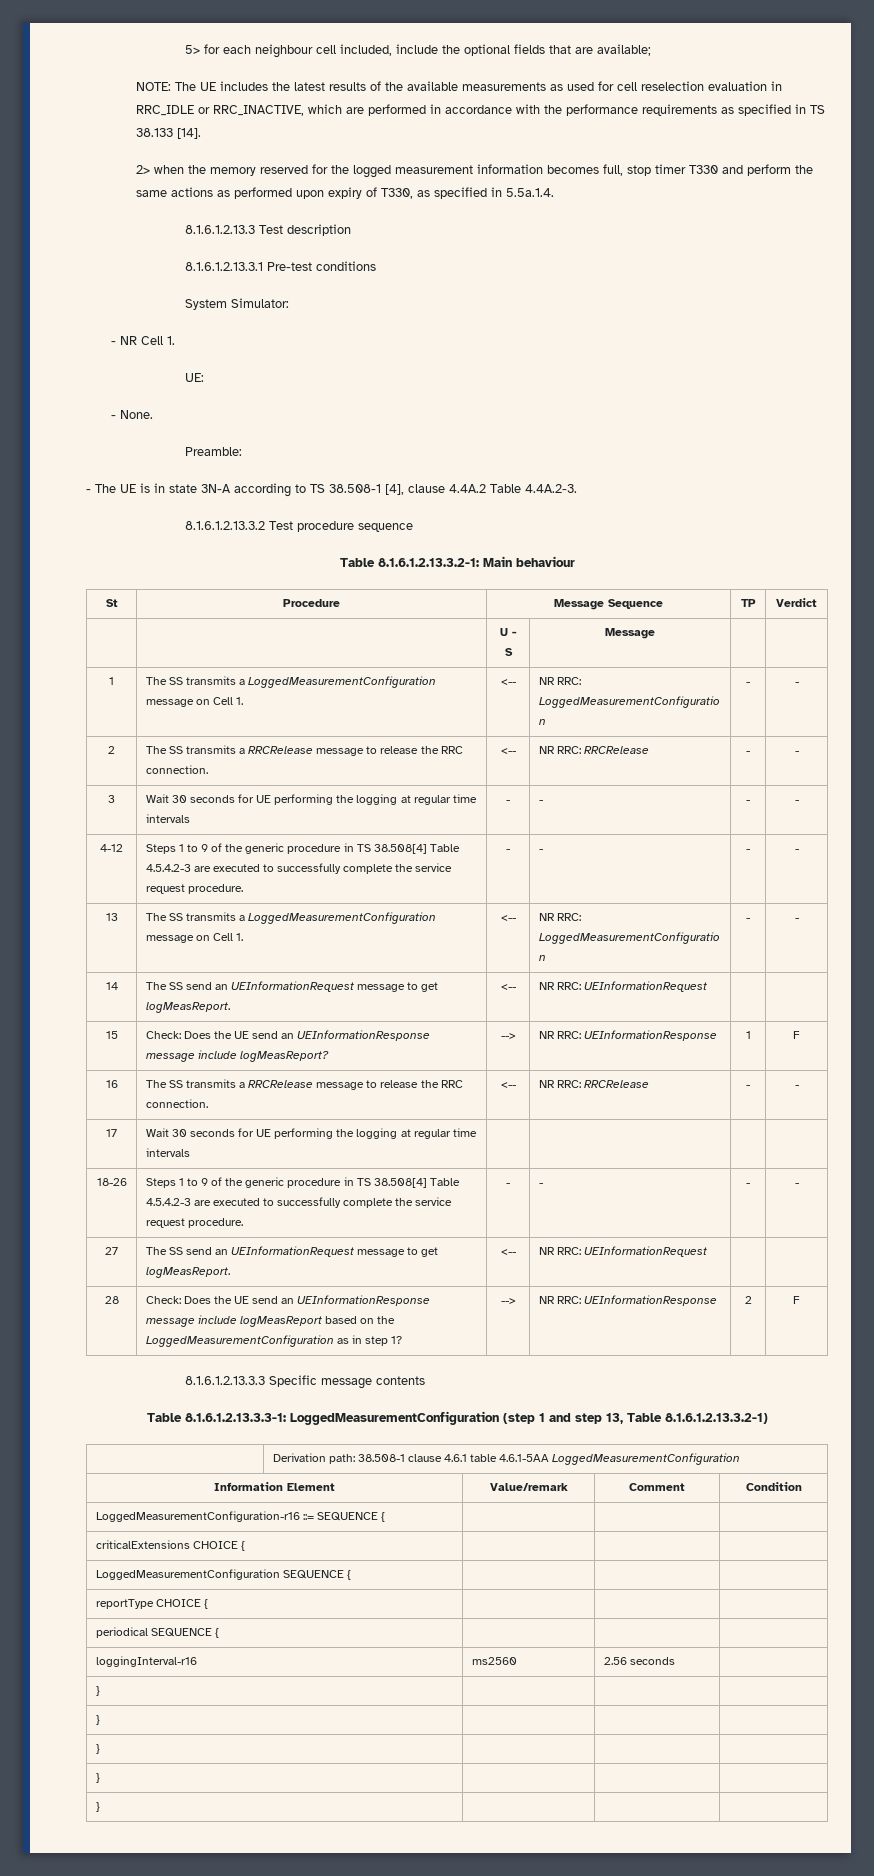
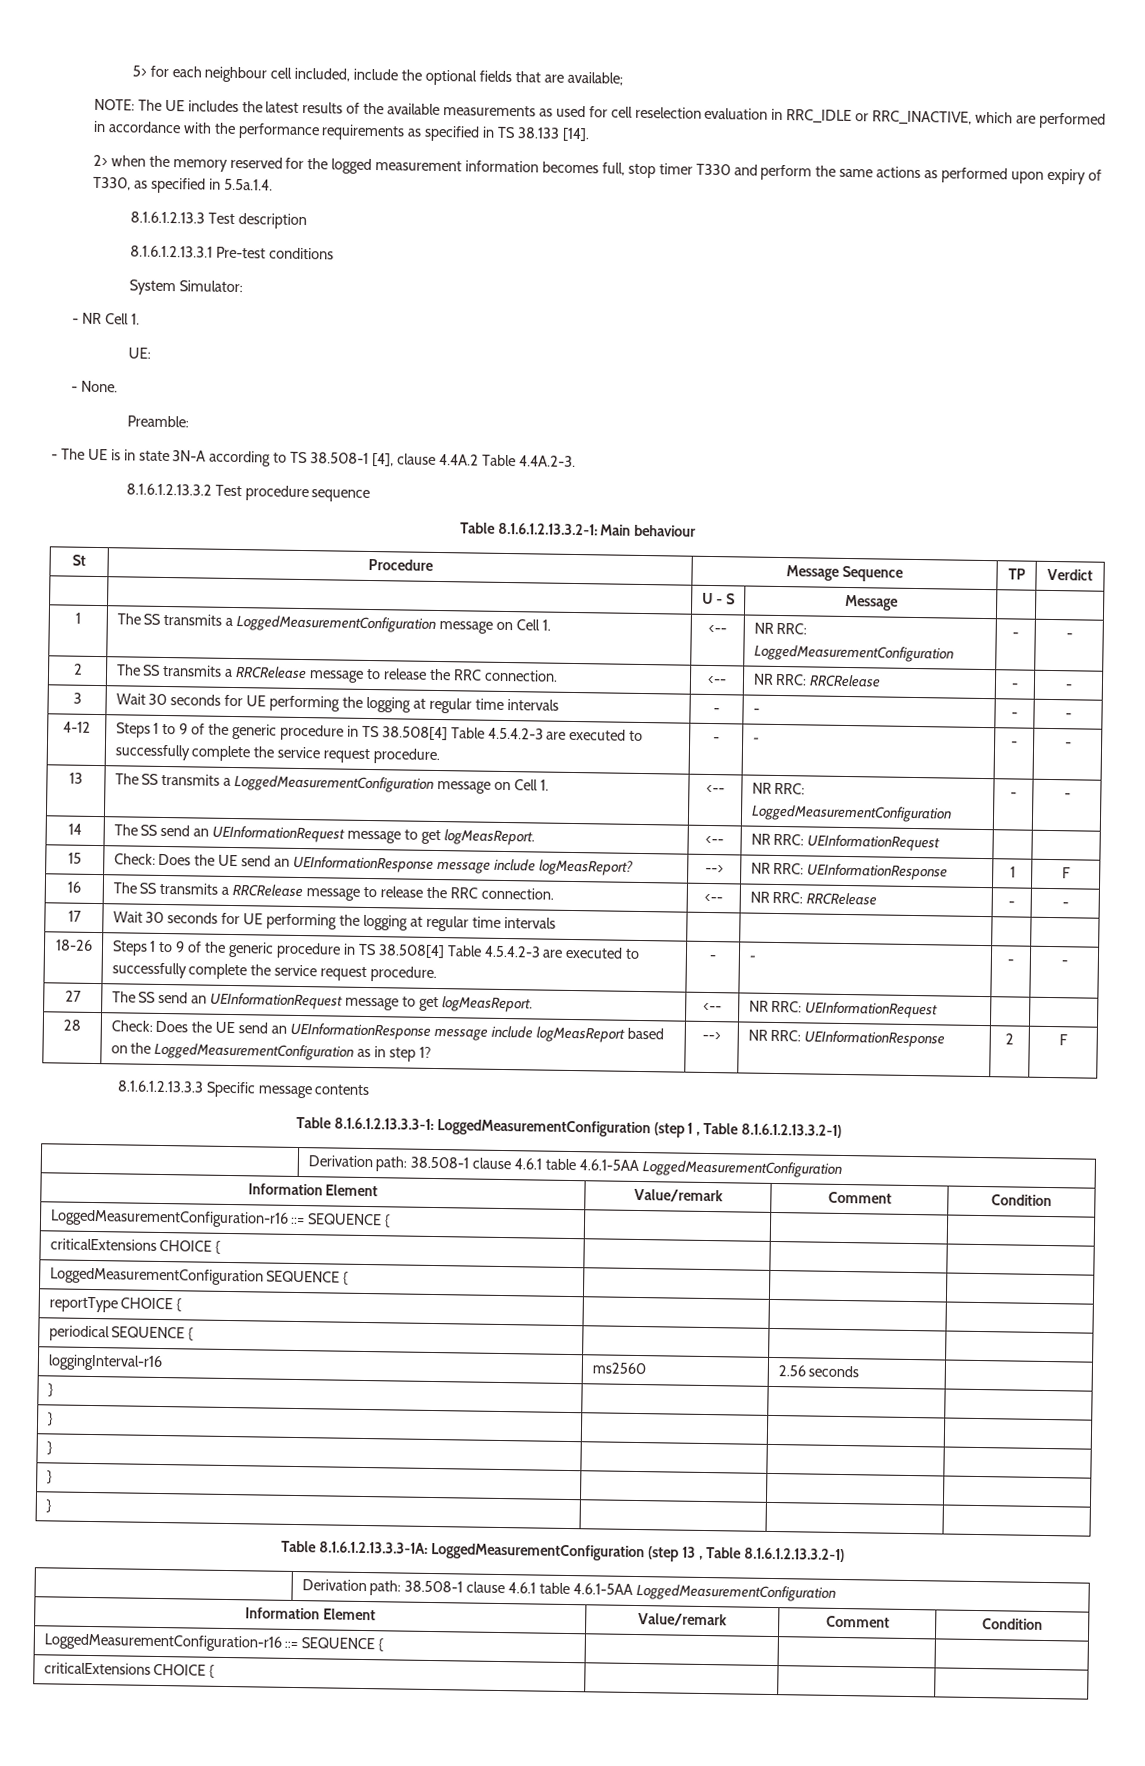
- Table 8.1.6.1.2.13.3.3-1: LoggedMeasurementConfiguration (step 1 and step 13, Table 8.1.6.1.2.13.3.2-1)
+ Table 8.1.6.1.2.13.3.3-1: LoggedMeasurementConfiguration (step 1 , Table 8.1.6.1.2.13.3.2-1)
+ Table 8.1.6.1.2.13.3.3-1A: LoggedMeasurementConfiguration (step 13 , Table 8.1.6.1.2.13.3.2-1)
+ | Derivation path: 38.508-1 clause 4.6.1 table 4.6.1-5AA LoggedMeasurementConfiguration
+ Information Element | Value/remark | Comment | Condition
+ LoggedMeasurementConfiguration-r16 ::= SEQUENCE { | | |
+ criticalExtensions CHOICE { | | |

